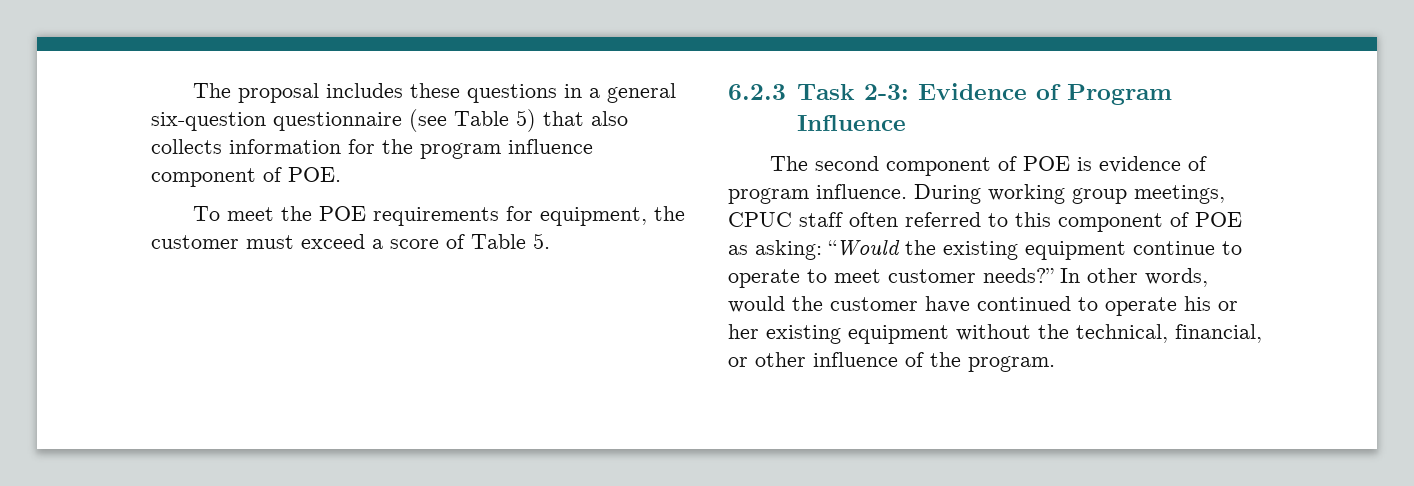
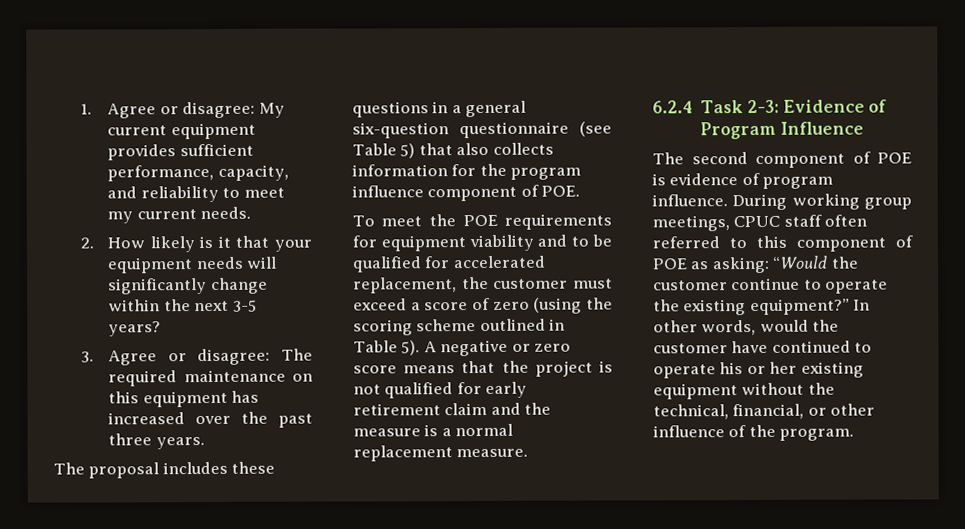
+ 1. Agree or disagree: My current equipment provides sufficient performance, capacity, and reliability to meet my current needs.
+ 2. How likely is it that your equipment needs will significantly change within the next 3-5 years?
+ 3. Agree or disagree: The required maintenance on this equipment has increased over the past three years.
- To meet the POE requirements for equipment, the customer must exceed a score of Table 5.
- 6.2.3 Task 2-3: Evidence of Program Influence
+ To meet the POE requirements for equipment viability and to be qualified for accelerated replacement, the customer must exceed a score of zero (using the scoring scheme outlined in Table 5). A negative or zero score means that the project is not qualified for early retirement claim and the measure is a normal replacement measure.
+ 6.2.4 Task 2-3: Evidence of Program Influence
- During working group meetings, CPUC staff often referred to this component of POE as asking: “Would the existing equipment continue to operate to meet customer needs?”
+ During working group meetings, CPUC staff often referred to this component of POE as asking: “Would the customer continue to operate the existing equipment?”

